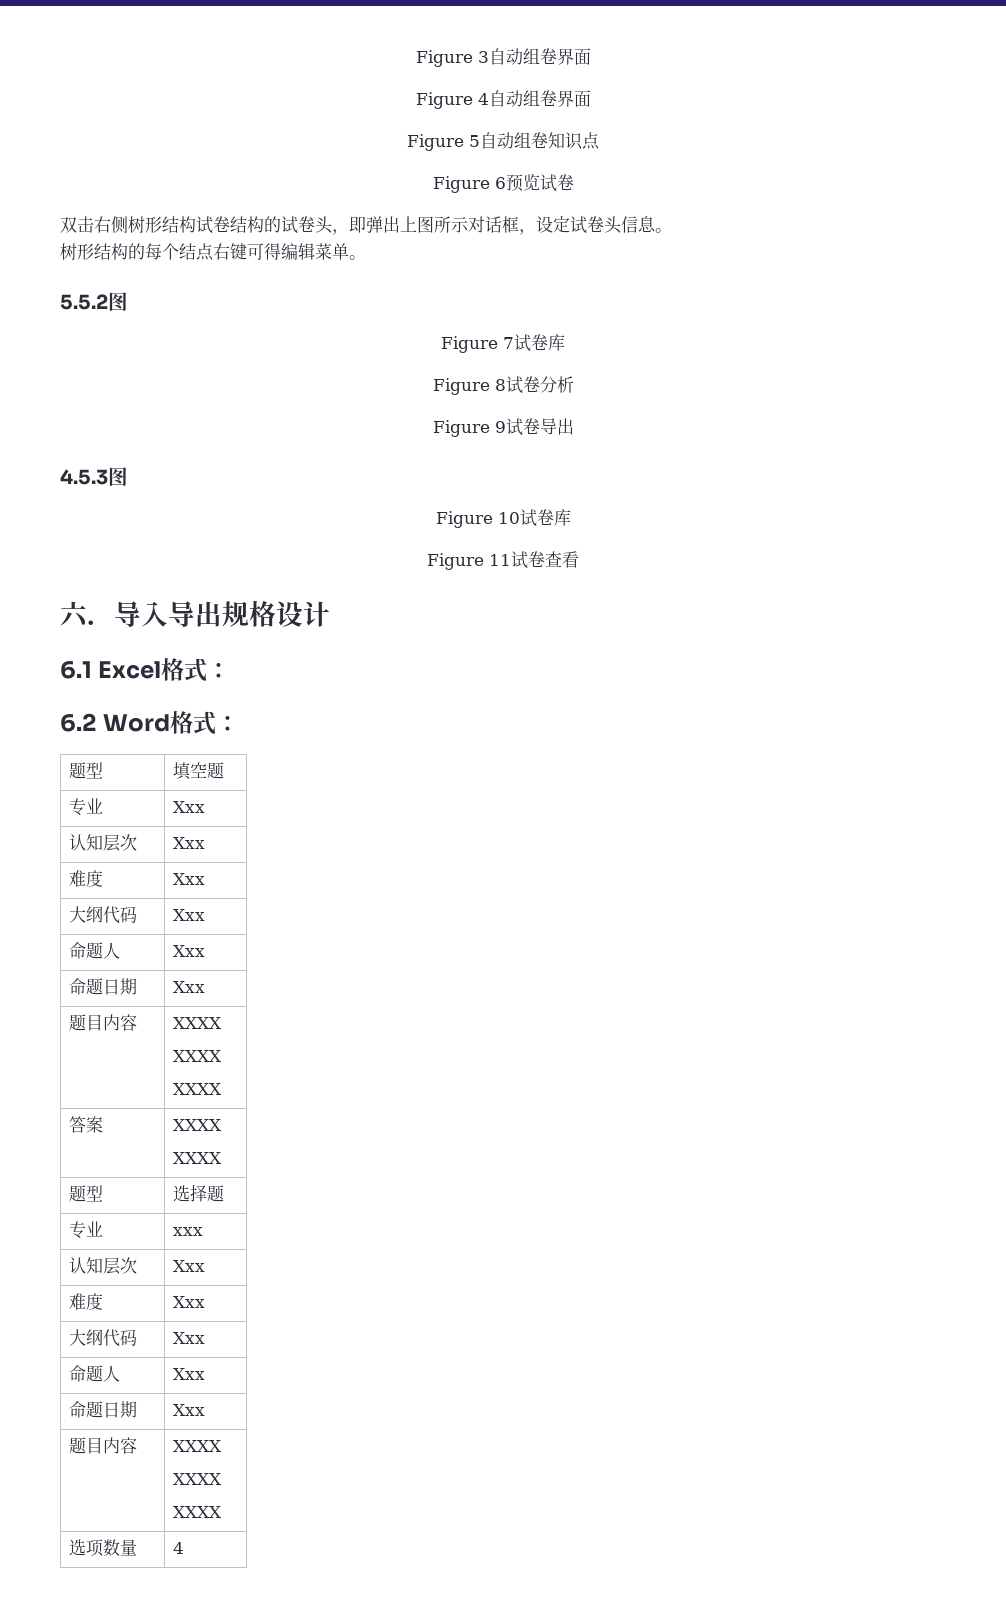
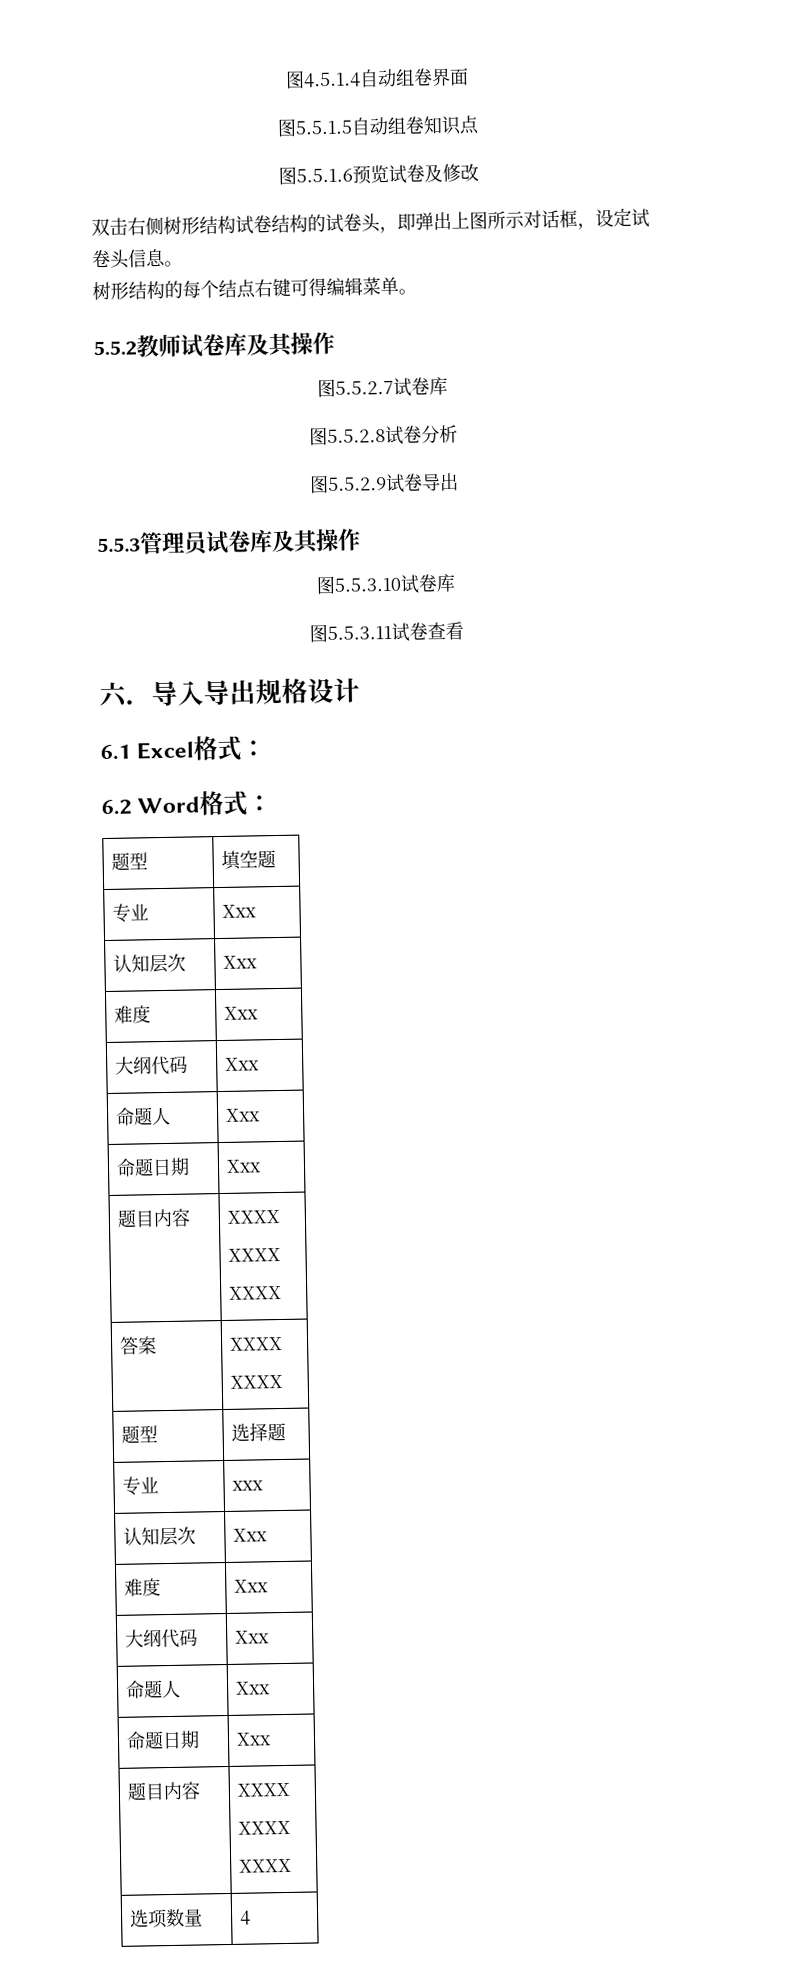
- Figure 3自动组卷界面
- Figure 4自动组卷界面
- Figure 5自动组卷知识点
+ 图4.5.1.4自动组卷界面
+ 图5.5.1.5自动组卷知识点
- Figure 6预览试卷
+ 图5.5.1.6预览试卷及修改
- 5.5.2图
- Figure 7试卷库
- Figure 8试卷分析
+ 5.5.2教师试卷库及其操作
+ 图5.5.2.7试卷库
+ 图5.5.2.8试卷分析
- Figure 9试卷导出
+ 图5.5.2.9试卷导出
- 4.5.3图
- Figure 10试卷库
- Figure 11试卷查看
+ 5.5.3管理员试卷库及其操作
+ 图5.5.3.10试卷库
+ 图5.5.3.11试卷查看

